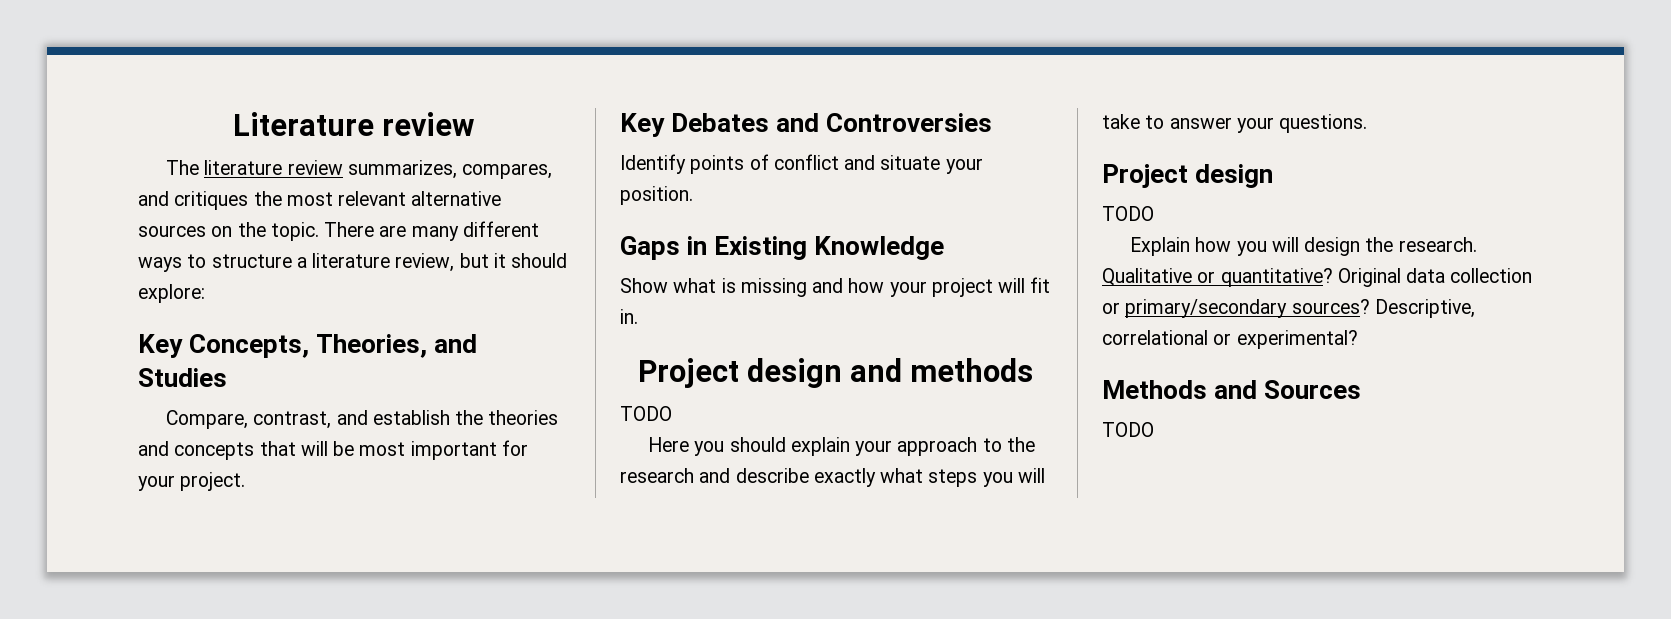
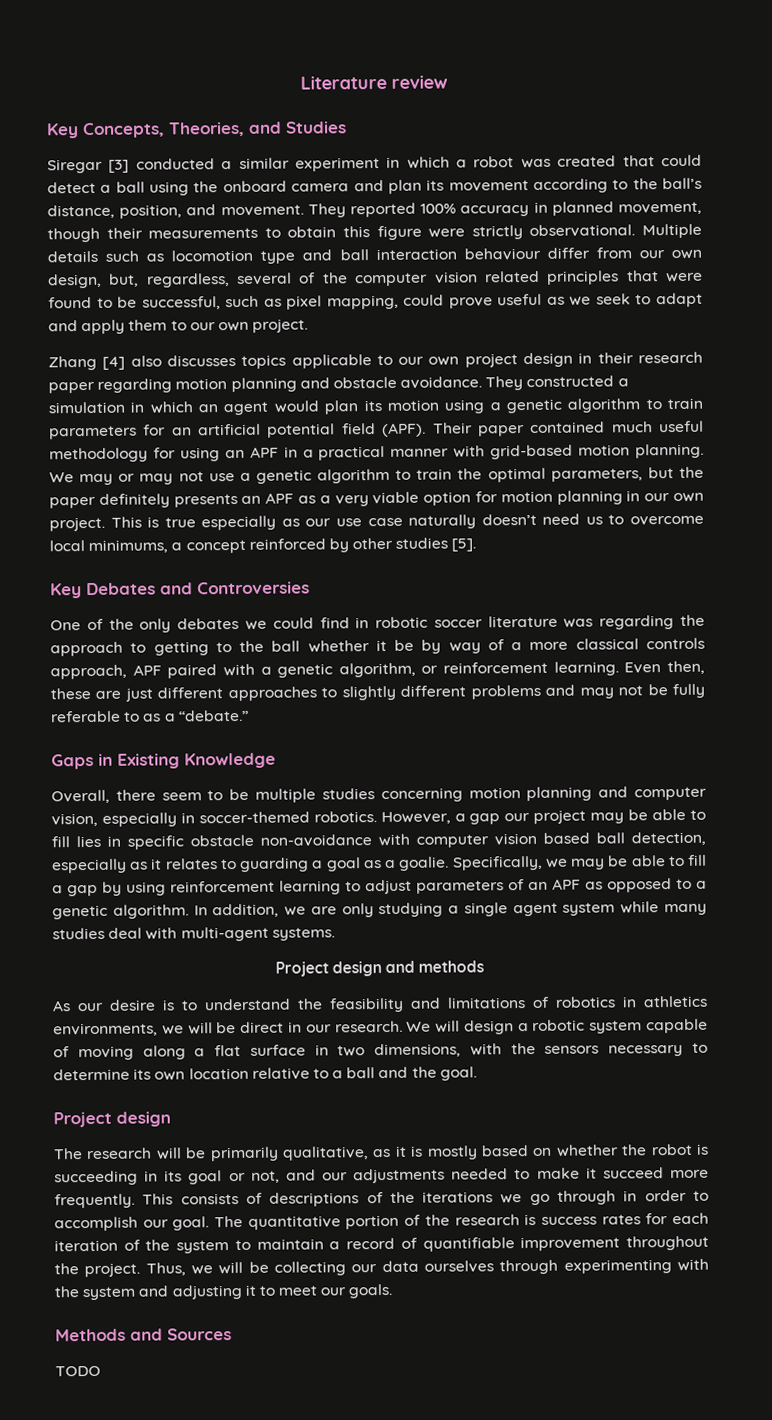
- The literature review summarizes, compares, and critiques the most relevant alternative sources on the topic. There are many different ways to structure a literature review, but it should explore:
- Compare, contrast, and establish the theories and concepts that will be most important for your project.
+ Siregar [3] conducted a similar experiment in which a robot was created that could detect a ball using the onboard camera and plan its movement according to the ball’s distance, position, and movement. They reported 100% accuracy in planned movement, though their measurements to obtain this figure were strictly observational. Multiple details such as locomotion type and ball interaction behaviour differ from our own design, but, regardless, several of the computer vision related principles that were found to be successful, such as pixel mapping, could prove useful as we seek to adapt and apply them to our own project.
+ Zhang [4] also discusses topics applicable to our own project design in their research paper regarding motion planning and obstacle avoidance. They constructed a simulation in which an agent would plan its motion using a genetic algorithm to train parameters for an artificial potential field (APF). Their paper contained much useful methodology for using an APF in a practical manner with grid-based motion planning. We may or may not use a genetic algorithm to train the optimal parameters, but the paper definitely presents an APF as a very viable option for motion planning in our own project. This is true especially as our use case naturally doesn’t need us to overcome local minimums, a concept reinforced by other studies [5].
  Key Debates and Controversies
- Identify points of conflict and situate your position.
+ One of the only debates we could find in robotic soccer literature was regarding the approach to getting to the ball whether it be by way of a more classical controls approach, APF paired with a genetic algorithm, or reinforcement learning. Even then, these are just different approaches to slightly different problems and may not be fully referable to as a “debate.”
  Gaps in Existing Knowledge
- Show what is missing and how your project will fit in.
+ Overall, there seem to be multiple studies concerning motion planning and computer vision, especially in soccer-themed robotics. However, a gap our project may be able to fill lies in specific obstacle non-avoidance with computer vision based ball detection, especially as it relates to guarding a goal as a goalie. Specifically, we may be able to fill a gap by using reinforcement learning to adjust parameters of an APF as opposed to a genetic algorithm. In addition, we are only studying a single agent system while many studies deal with multi-agent systems.
  Project design and methods
- TODO
- Here you should explain your approach to the research and describe exactly what steps you will take to answer your questions.
+ As our desire is to understand the feasibility and limitations of robotics in athletics environments, we will be direct in our research. We will design a robotic system capable of moving along a flat surface in two dimensions, with the sensors necessary to determine its own location relative to a ball and the goal.
  Project design
- TODO
- Explain how you will design the research. Qualitative or quantitative? Original data collection or primary/secondary sources? Descriptive, correlational or experimental?
+ The research will be primarily qualitative, as it is mostly based on whether the robot is succeeding in its goal or not, and our adjustments needed to make it succeed more frequently. This consists of descriptions of the iterations we go through in order to accomplish our goal. The quantitative portion of the research is success rates for each iteration of the system to maintain a record of quantifiable improvement throughout the project. Thus, we will be collecting our data ourselves through experimenting with the system and adjusting it to meet our goals.

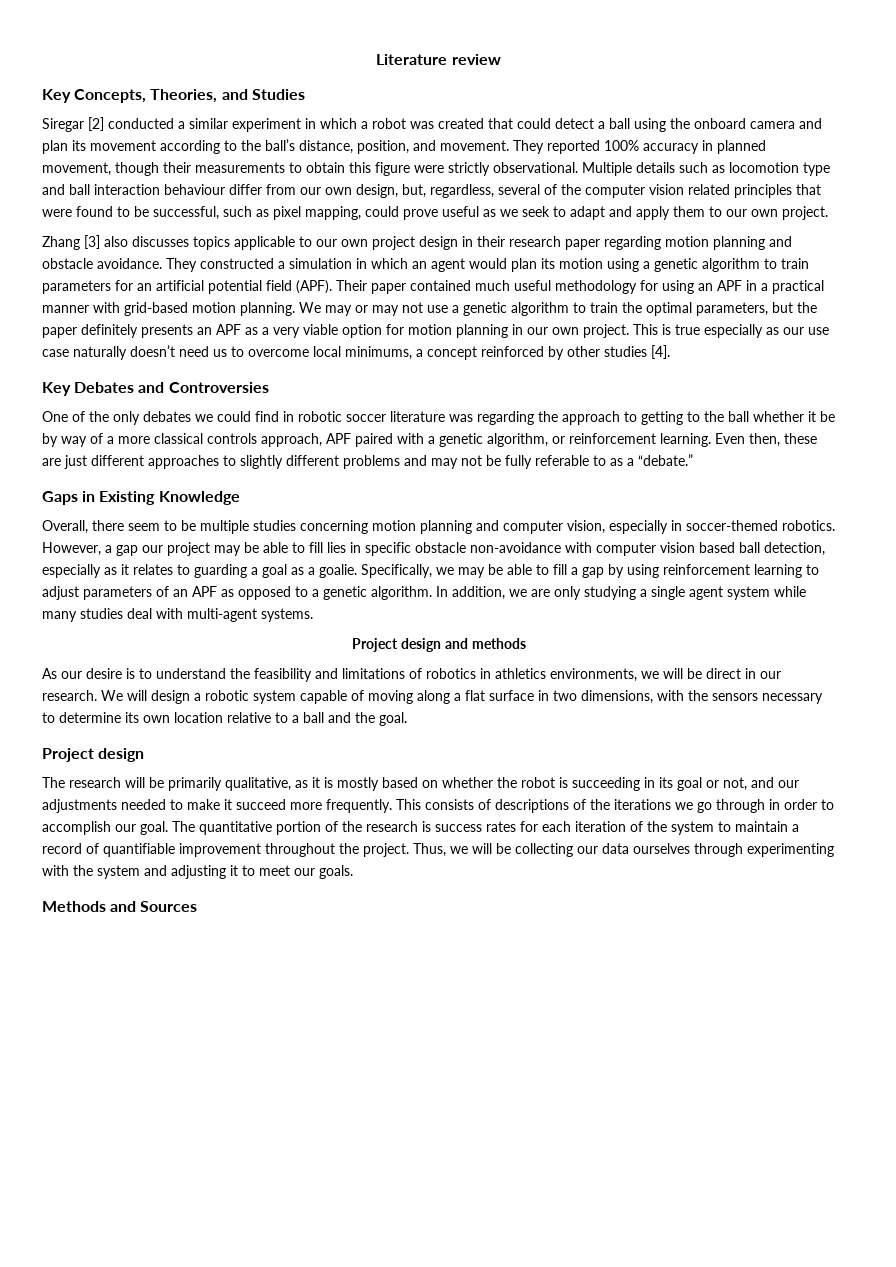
- Siregar [3] conducted a similar experiment in which a robot was created that could detect a ball using the onboard camera and plan its movement according to the ball’s distance, position, and movement.
+ Siregar [2] conducted a similar experiment in which a robot was created that could detect a ball using the onboard camera and plan its movement according to the ball’s distance, position, and movement.
- Zhang [4] also discusses topics applicable to our own project design in their research paper regarding motion planning and obstacle avoidance.
+ Zhang [3] also discusses topics applicable to our own project design in their research paper regarding motion planning and obstacle avoidance.
- This is true especially as our use case naturally doesn’t need us to overcome local minimums, a concept reinforced by other studies [5].
+ This is true especially as our use case naturally doesn’t need us to overcome local minimums, a concept reinforced by other studies [4].
- TODO

